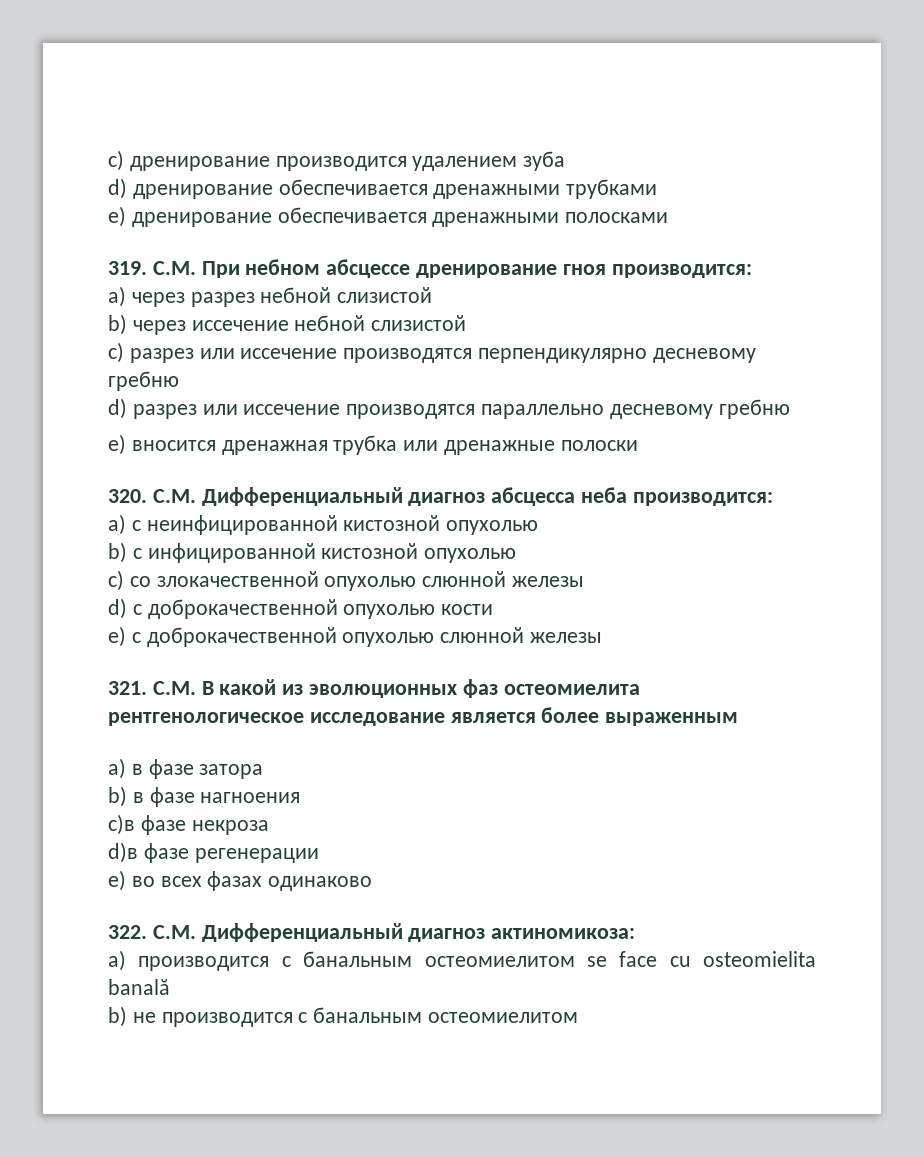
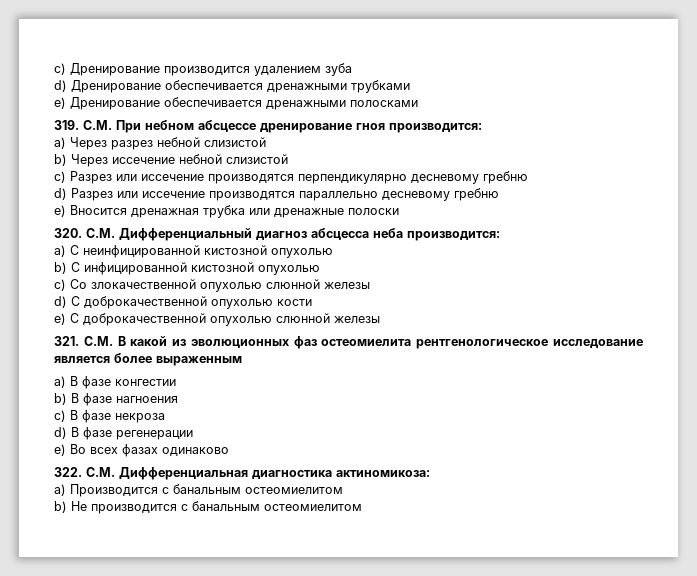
- c) дренирование производится удалением зуба
+ c) Дренирование производится удалением зуба
- d) дренирование обеспечивается дренажными трубками
+ d) Дренирование обеспечивается дренажными трубками
- e) дренирование обеспечивается дренажными полосками
+ e) Дренирование обеспечивается дренажными полосками
- a) через разрез небной слизистой
+ a) Через разрез небной слизистой
- b) через иссечение небной слизистой
+ b) Через иссечение небной слизистой
- c) разрез или иссечение производятся перпендикулярно десневому гребню
+ c) Разрез или иссечение производятся перпендикулярно десневому гребню
- d) разрез или иссечение производятся параллельно десневому гребню
+ d) Разрез или иссечение производятся параллельно десневому гребню
- e) вносится дренажная трубка или дренажные полоски
+ e) Вносится дренажная трубка или дренажные полоски
- a) с неинфицированной кистозной опухолью
+ a) С неинфицированной кистозной опухолью
- b) с инфицированной кистозной опухолью
+ b) С инфицированной кистозной опухолью
- c) со злокачественной опухолью слюнной железы
+ c) Со злокачественной опухолью слюнной железы
- d) с доброкачественной опухолью кости
+ d) С доброкачественной опухолью кости
- e) с доброкачественной опухолью слюнной железы
+ e) С доброкачественной опухолью слюнной железы
- a) в фазе затора
- b) в фазе нагноения
+ a) В фазе конгестии
+ b) В фазе нагноения
- c)в фазе некроза
+ c) В фазе некроза
- d)в фазе регенерации
+ d) В фазе регенерации
- e) во всех фазах одинаково
+ e) Во всех фазах одинаково
- 322. C.M. Дифференциальный диагноз актиномикоза:
+ 322. C.M. Дифференциальная диагностика актиномикоза:
- a) производится с банальным остеомиелитом se face cu osteomielita banală
- b) не производится с банальным остеомиелитом
+ a) Производится с банальным остеомиелитом
+ b) Не производится с банальным остеомиелитом

